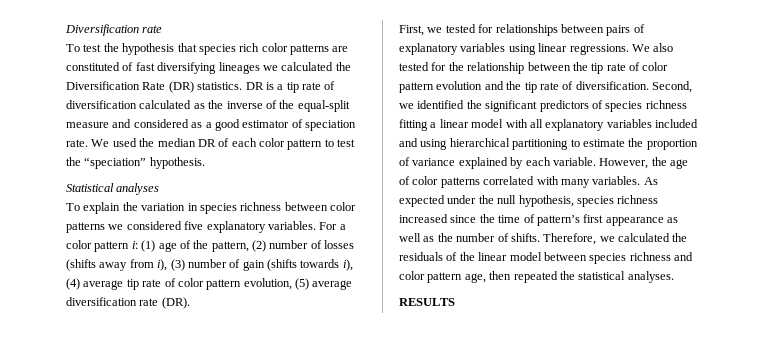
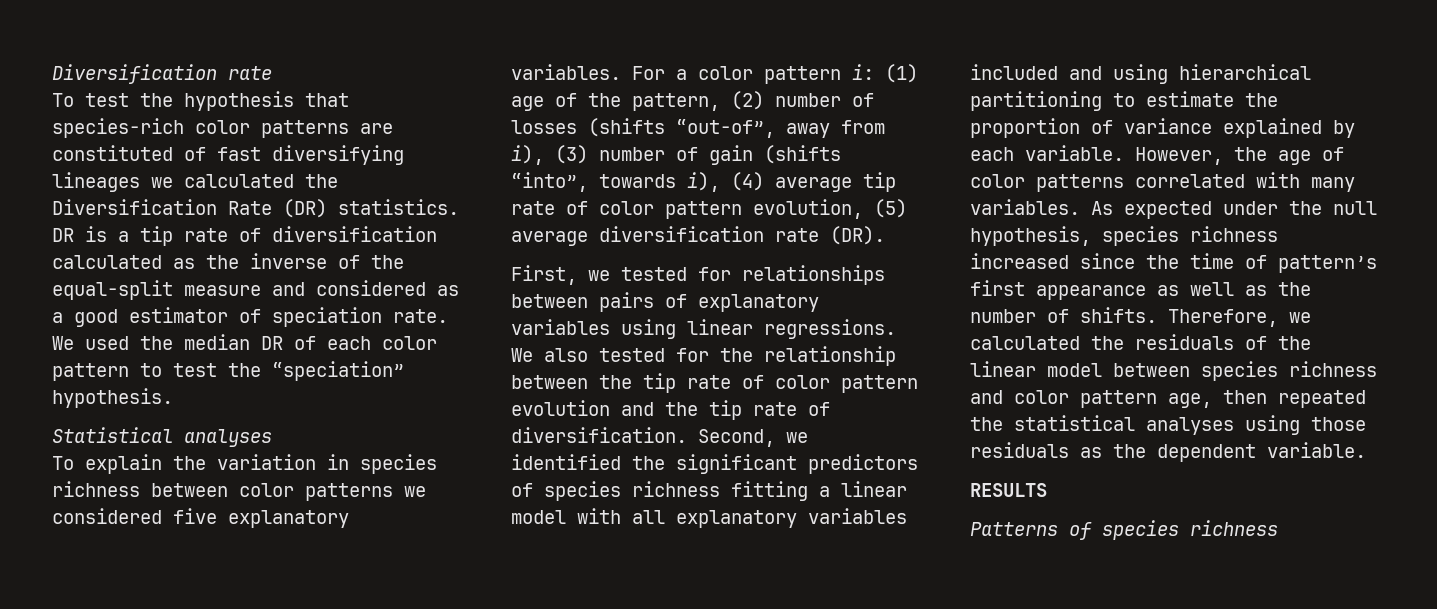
- To test the hypothesis that species rich color patterns are constituted of fast diversifying lineages we calculated the Diversification Rate (DR) statistics.
+ To test the hypothesis that species-rich color patterns are constituted of fast diversifying lineages we calculated the Diversification Rate (DR) statistics.
- For a color pattern i: (1) age of the pattern, (2) number of losses (shifts away from i), (3) number of gain (shifts towards i), (4) average tip rate of color pattern evolution, (5) average diversification rate (DR).
+ For a color pattern i: (1) age of the pattern, (2) number of losses (shifts “out-of”, away from i), (3) number of gain (shifts “into”, towards i), (4) average tip rate of color pattern evolution, (5) average diversification rate (DR).
- Therefore, we calculated the residuals of the linear model between species richness and color pattern age, then repeated the statistical analyses.
+ Therefore, we calculated the residuals of the linear model between species richness and color pattern age, then repeated the statistical analyses using those residuals as the dependent variable.
  RESULTS
+ Patterns of species richness

